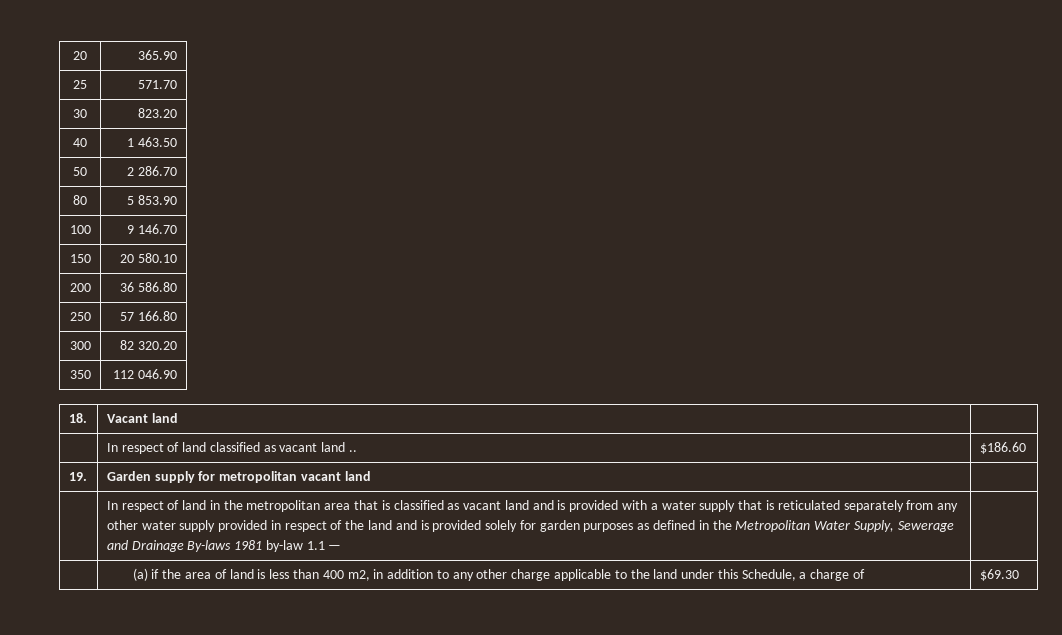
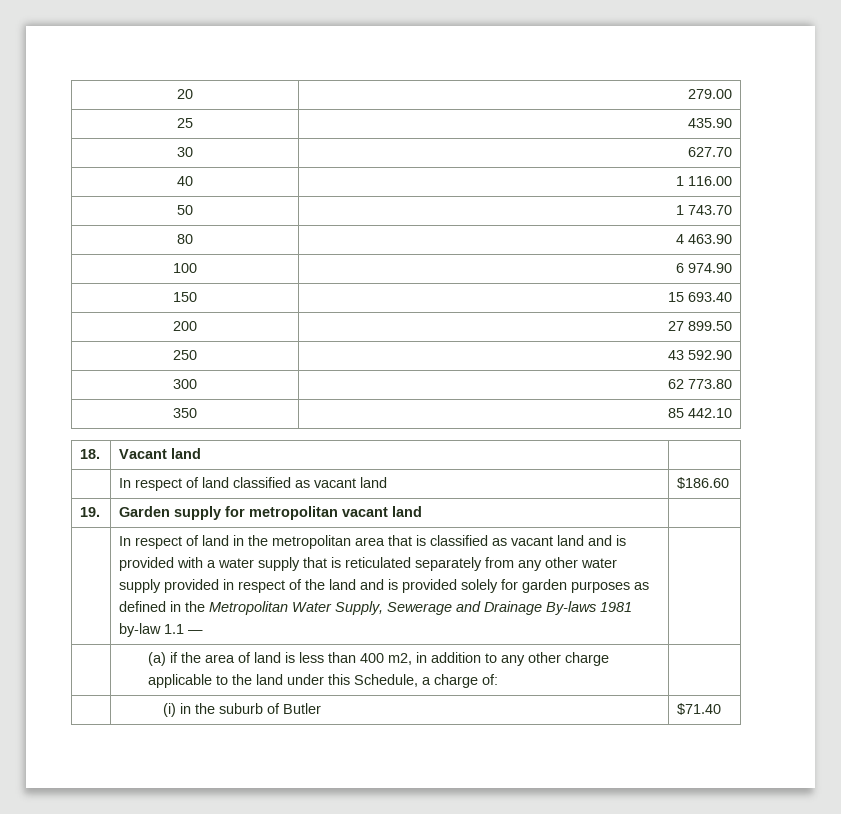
- 20 | 365.90
+ 20 | 279.00
- 25 | 571.70
+ 25 | 435.90
- 30 | 823.20
+ 30 | 627.70
- 40 | 1 463.50
+ 40 | 1 116.00
- 50 | 2 286.70
+ 50 | 1 743.70
- 80 | 5 853.90
+ 80 | 4 463.90
- 100 | 9 146.70
+ 100 | 6 974.90
- 150 | 20 580.10
+ 150 | 15 693.40
- 200 | 36 586.80
+ 200 | 27 899.50
- 250 | 57 166.80
+ 250 | 43 592.90
- 300 | 82 320.20
+ 300 | 62 773.80
- 350 | 112 046.90
+ 350 | 85 442.10
- | In respect of land classified as vacant land .. | $186.60
+ | In respect of land classified as vacant land | $186.60
- | (a) if the area of land is less than 400 m2, in addition to any other charge applicable to the land under this Schedule, a charge of | $69.30
+ | (a) if the area of land is less than 400 m2, in addition to any other charge applicable to the land under this Schedule, a charge of: |
+ | (i) in the suburb of Butler | $71.40

